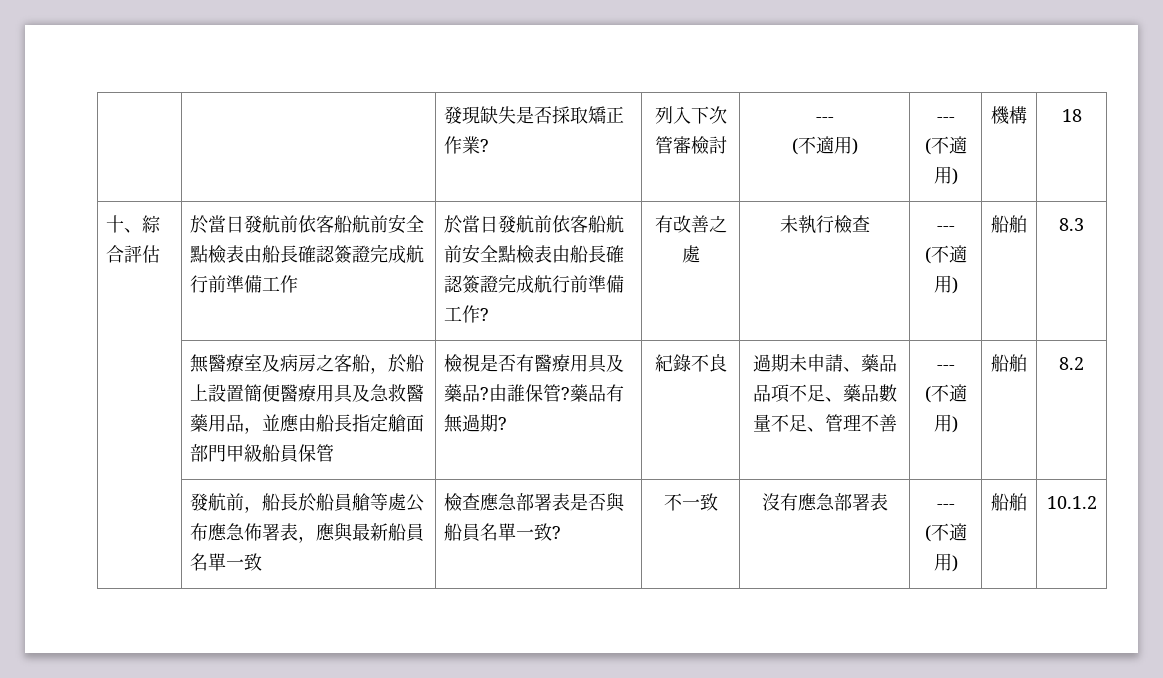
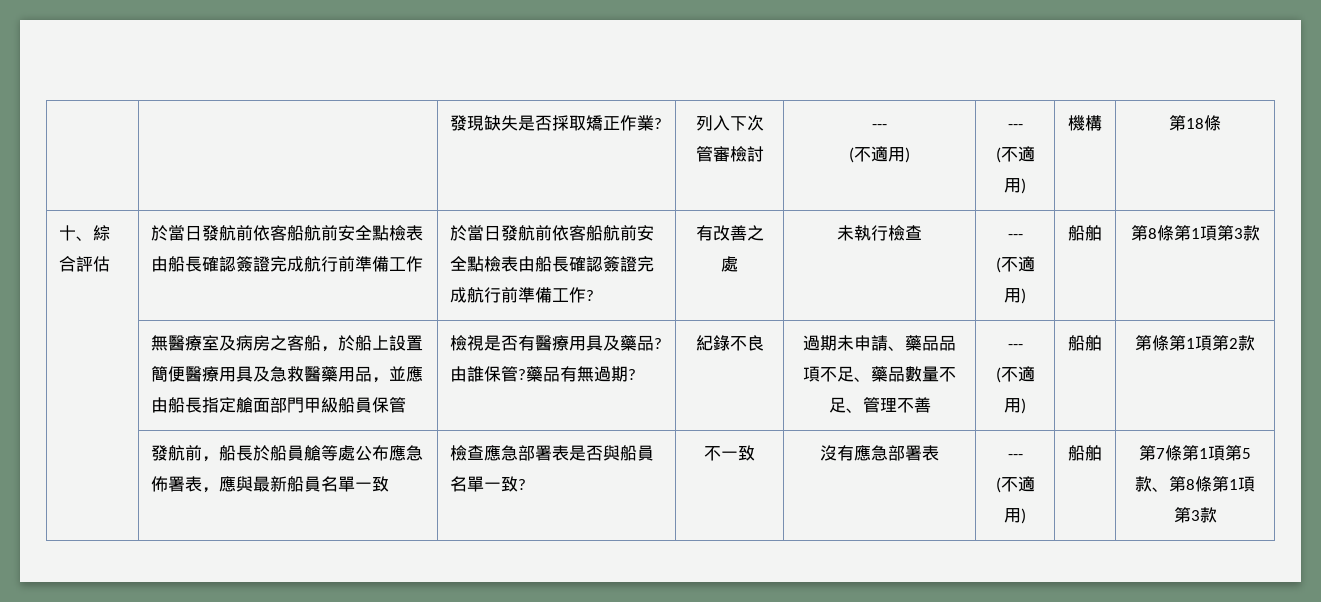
  | | 發現缺失是否採取矯正作業? | 列入下次管審檢討 | ---
  (不適用) | ---
- (不適用) | 機構 | 18
+ (不適用) | 機構 | 第18條
- 船舶 | 8.3
+ 船舶 | 第8條第1項第3款
- 8.2
+ 第條第1項第2款
- 10.1.2
+ 第7條第1項第5款、第8條第1項第3款

